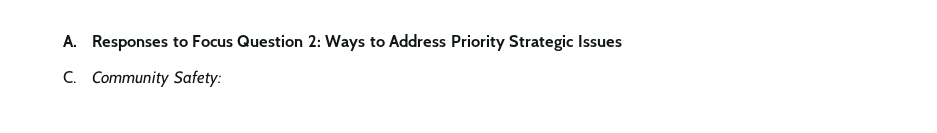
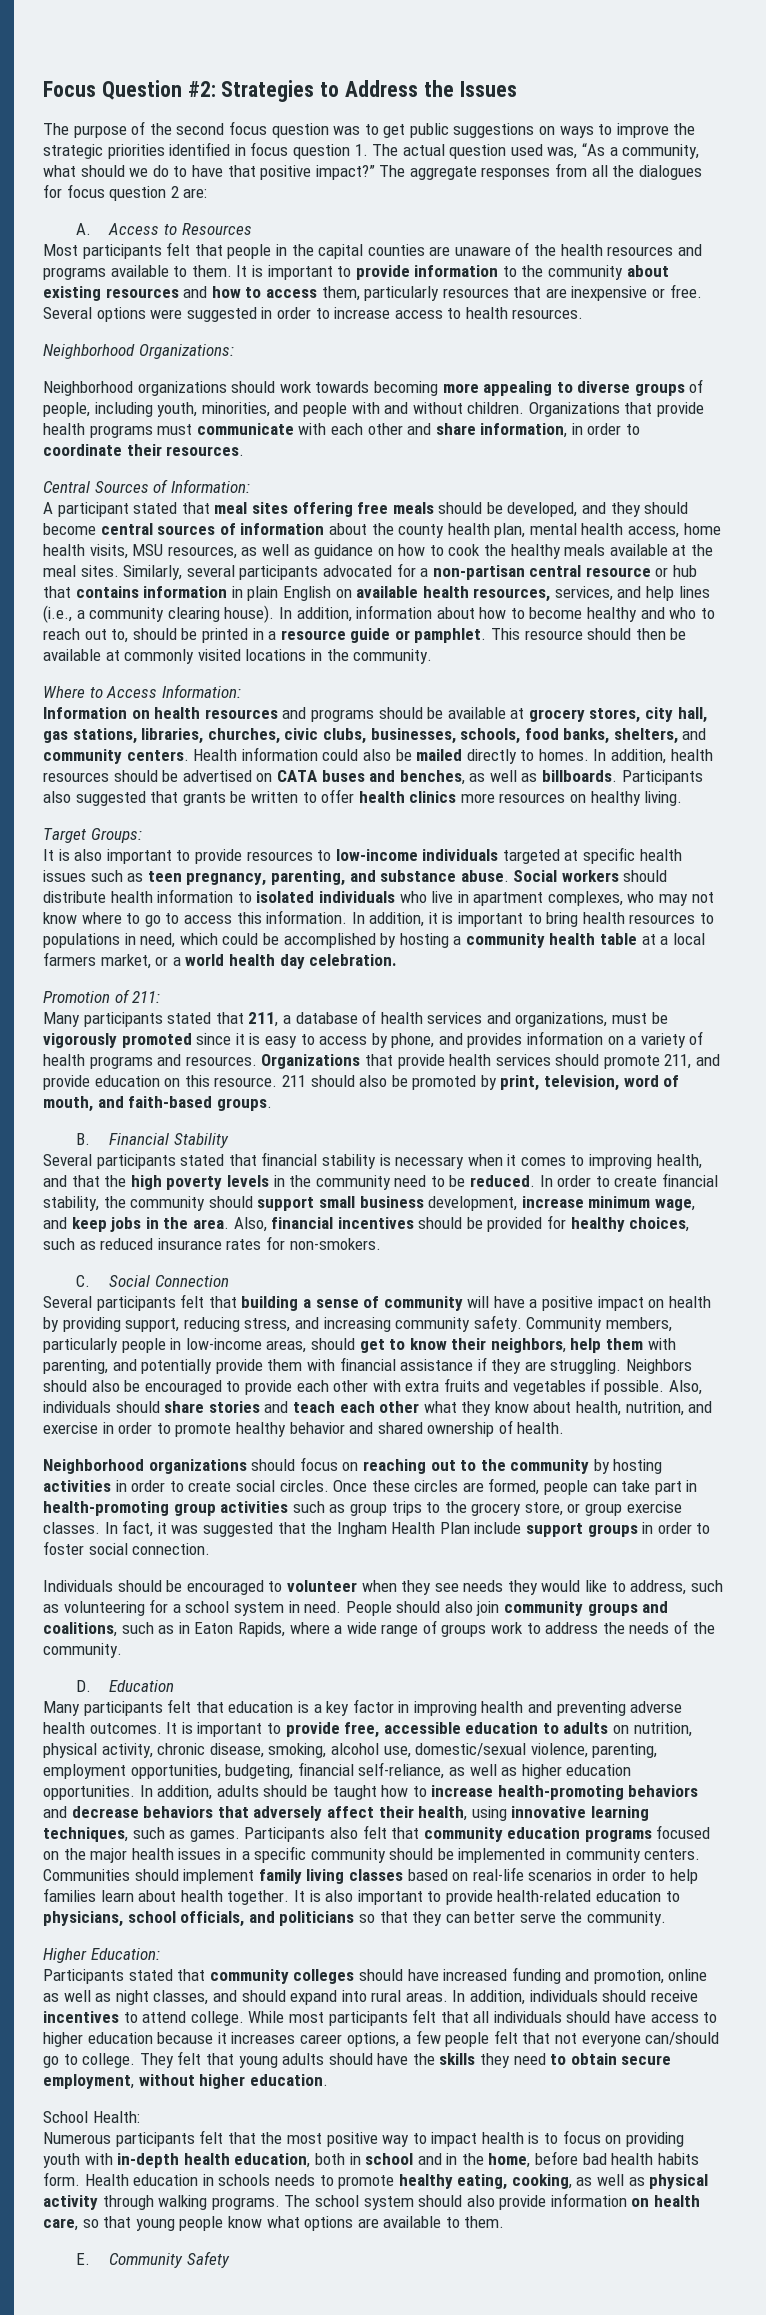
- A. Responses to Focus Question 2: Ways to Address Priority Strategic Issues
- C. Community Safety:
+ Focus Question #2: Strategies to Address the Issues
+ The purpose of the second focus question was to get public suggestions on ways to improve the strategic priorities identified in focus question 1. The actual question used was, “As a community, what should we do to have that positive impact?” The aggregate responses from all the dialogues for focus question 2 are:
+ A. Access to Resources
+ Most participants felt that people in the capital counties are unaware of the health resources and programs available to them. It is important to provide information to the community about existing resources and how to access them, particularly resources that are inexpensive or free. Several options were suggested in order to increase access to health resources.
+ Neighborhood Organizations:
+ Neighborhood organizations should work towards becoming more appealing to diverse groups of people, including youth, minorities, and people with and without children. Organizations that provide health programs must communicate with each other and share information, in order to coordinate their resources.
+ Central Sources of Information:
+ A participant stated that meal sites offering free meals should be developed, and they should become central sources of information about the county health plan, mental health access, home health visits, MSU resources, as well as guidance on how to cook the healthy meals available at the meal sites. Similarly, several participants advocated for a non-partisan central resource or hub that contains information in plain English on available health resources, services, and help lines (i.e., a community clearing house). In addition, information about how to become healthy and who to reach out to, should be printed in a resource guide or pamphlet. This resource should then be available at commonly visited locations in the community.
+ Where to Access Information:
+ Information on health resources and programs should be available at grocery stores, city hall, gas stations, libraries, churches, civic clubs, businesses, schools, food banks, shelters, and community centers. Health information could also be mailed directly to homes. In addition, health resources should be advertised on CATA buses and benches, as well as billboards. Participants also suggested that grants be written to offer health clinics more resources on healthy living.
+ Target Groups:
+ It is also important to provide resources to low-income individuals targeted at specific health issues such as teen pregnancy, parenting, and substance abuse. Social workers should distribute health information to isolated individuals who live in apartment complexes, who may not know where to go to access this information. In addition, it is important to bring health resources to populations in need, which could be accomplished by hosting a community health table at a local farmers market, or a world health day celebration.
+ Promotion of 211:
+ Many participants stated that 211, a database of health services and organizations, must be vigorously promoted since it is easy to access by phone, and provides information on a variety of health programs and resources. Organizations that provide health services should promote 211, and provide education on this resource. 211 should also be promoted by print, television, word of mouth, and faith-based groups.
+ B. Financial Stability
+ Several participants stated that financial stability is necessary when it comes to improving health, and that the high poverty levels in the community need to be reduced. In order to create financial stability, the community should support small business development, increase minimum wage, and keep jobs in the area. Also, financial incentives should be provided for healthy choices, such as reduced insurance rates for non-smokers.
+ C. Social Connection
+ Several participants felt that building a sense of community will have a positive impact on health by providing support, reducing stress, and increasing community safety. Community members, particularly people in low-income areas, should get to know their neighbors, help them with parenting, and potentially provide them with financial assistance if they are struggling. Neighbors should also be encouraged to provide each other with extra fruits and vegetables if possible. Also, individuals should share stories and teach each other what they know about health, nutrition, and exercise in order to promote healthy behavior and shared ownership of health.
+ Neighborhood organizations should focus on reaching out to the community by hosting activities in order to create social circles. Once these circles are formed, people can take part in health-promoting group activities such as group trips to the grocery store, or group exercise classes. In fact, it was suggested that the Ingham Health Plan include support groups in order to foster social connection.
+ Individuals should be encouraged to volunteer when they see needs they would like to address, such as volunteering for a school system in need. People should also join community groups and coalitions, such as in Eaton Rapids, where a wide range of groups work to address the needs of the community.
+ D. Education
+ Many participants felt that education is a key factor in improving health and preventing adverse health outcomes. It is important to provide free, accessible education to adults on nutrition, physical activity, chronic disease, smoking, alcohol use, domestic/sexual violence, parenting, employment opportunities, budgeting, financial self-reliance, as well as higher education opportunities. In addition, adults should be taught how to increase health-promoting behaviors and decrease behaviors that adversely affect their health, using innovative learning techniques, such as games. Participants also felt that community education programs focused on the major health issues in a specific community should be implemented in community centers. Communities should implement family living classes based on real-life scenarios in order to help families learn about health together. It is also important to provide health-related education to physicians, school officials, and politicians so that they can better serve the community.
+ Higher Education:
+ Participants stated that community colleges should have increased funding and promotion, online as well as night classes, and should expand into rural areas. In addition, individuals should receive incentives to attend college. While most participants felt that all individuals should have access to higher education because it increases career options, a few people felt that not everyone can/should go to college. They felt that young adults should have the skills they need to obtain secure employment, without higher education.
+ School Health:
+ Numerous participants felt that the most positive way to impact health is to focus on providing youth with in-depth health education, both in school and in the home, before bad health habits form. Health education in schools needs to promote healthy eating, cooking, as well as physical activity through walking programs. The school system should also provide information on health care, so that young people know what options are available to them.
+ E. Community Safety

